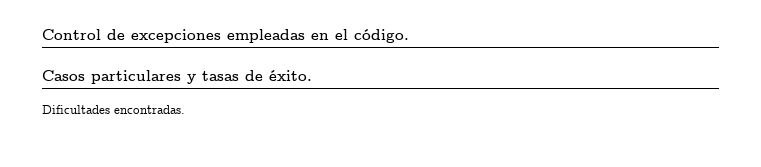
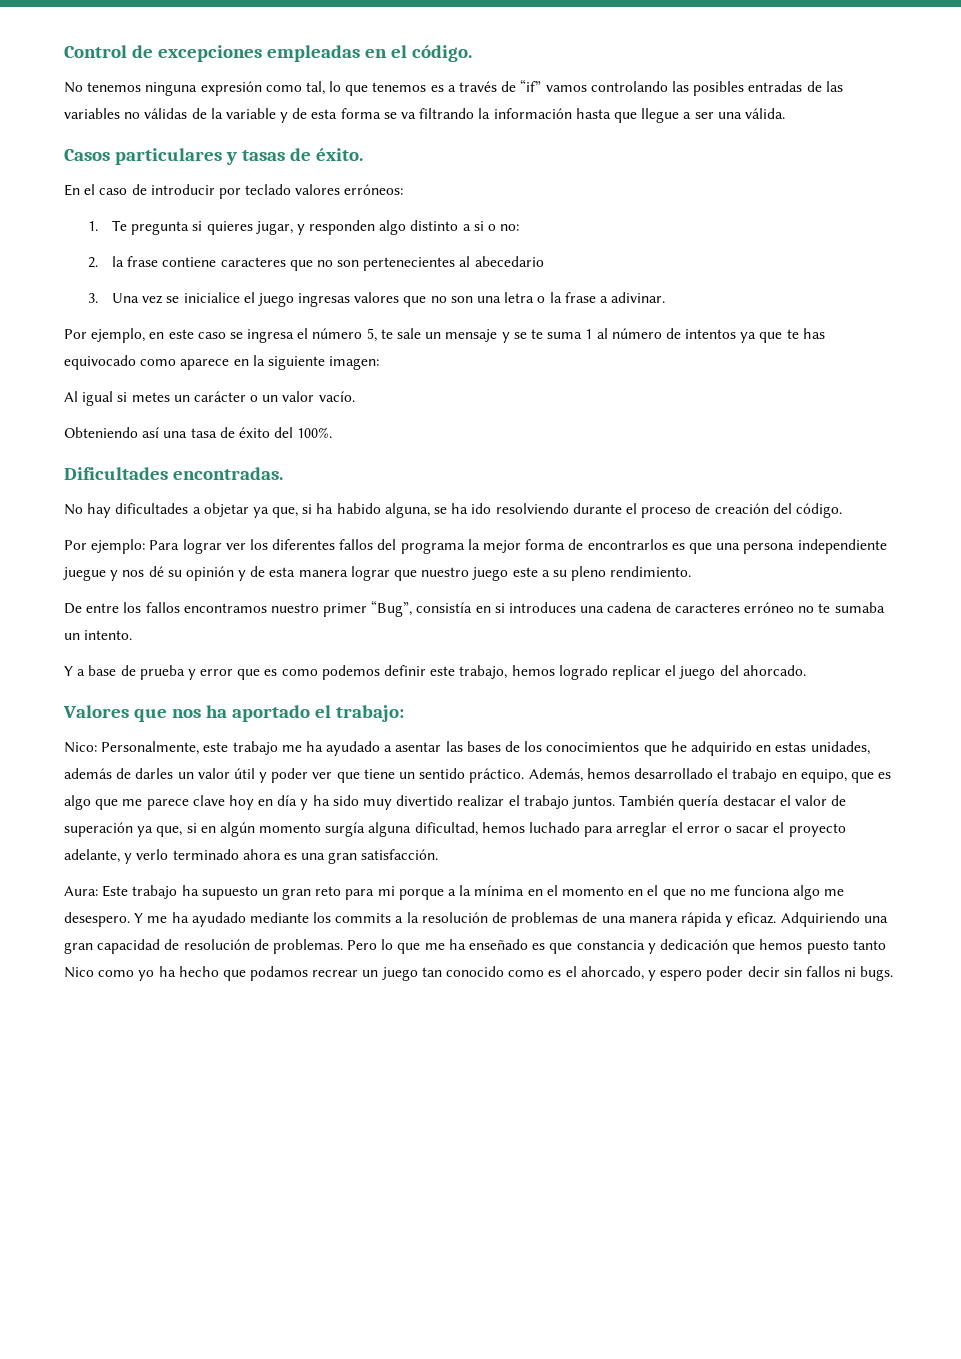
+ No tenemos ninguna expresión como tal, lo que tenemos es a través de “if” vamos controlando las posibles entradas de las variables no válidas de la variable y de esta forma se va filtrando la información hasta que llegue a ser una válida.
+ En el caso de introducir por teclado valores erróneos:
+ 1. Te pregunta si quieres jugar, y responden algo distinto a si o no:
+ 2. la frase contiene caracteres que no son pertenecientes al abecedario
+ 3. Una vez se inicialice el juego ingresas valores que no son una letra o la frase a adivinar.
+ Por ejemplo, en este caso se ingresa el número 5, te sale un mensaje y se te suma 1 al número de intentos ya que te has equivocado como aparece en la siguiente imagen:
+ Al igual si metes un carácter o un valor vacío.
+ Obteniendo así una tasa de éxito del 100%.
  Dificultades encontradas.
+ No hay dificultades a objetar ya que, si ha habido alguna, se ha ido resolviendo durante el proceso de creación del código.
+ Por ejemplo: Para lograr ver los diferentes fallos del programa la mejor forma de encontrarlos es que una persona independiente juegue y nos dé su opinión y de esta manera lograr que nuestro juego este a su pleno rendimiento.
+ De entre los fallos encontramos nuestro primer “Bug”, consistía en si introduces una cadena de caracteres erróneo no te sumaba un intento.
+ Y a base de prueba y error que es como podemos definir este trabajo, hemos logrado replicar el juego del ahorcado.
+ Valores que nos ha aportado el trabajo:
+ Nico: Personalmente, este trabajo me ha ayudado a asentar las bases de los conocimientos que he adquirido en estas unidades, además de darles un valor útil y poder ver que tiene un sentido práctico. Además, hemos desarrollado el trabajo en equipo, que es algo que me parece clave hoy en día y ha sido muy divertido realizar el trabajo juntos. También quería destacar el valor de superación ya que, si en algún momento surgía alguna dificultad, hemos luchado para arreglar el error o sacar el proyecto adelante, y verlo terminado ahora es una gran satisfacción.
+ Aura: Este trabajo ha supuesto un gran reto para mi porque a la mínima en el momento en el que no me funciona algo me desespero. Y me ha ayudado mediante los commits a la resolución de problemas de una manera rápida y eficaz. Adquiriendo una gran capacidad de resolución de problemas. Pero lo que me ha enseñado es que constancia y dedicación que hemos puesto tanto Nico como yo ha hecho que podamos recrear un juego tan conocido como es el ahorcado, y espero poder decir sin fallos ni bugs.

